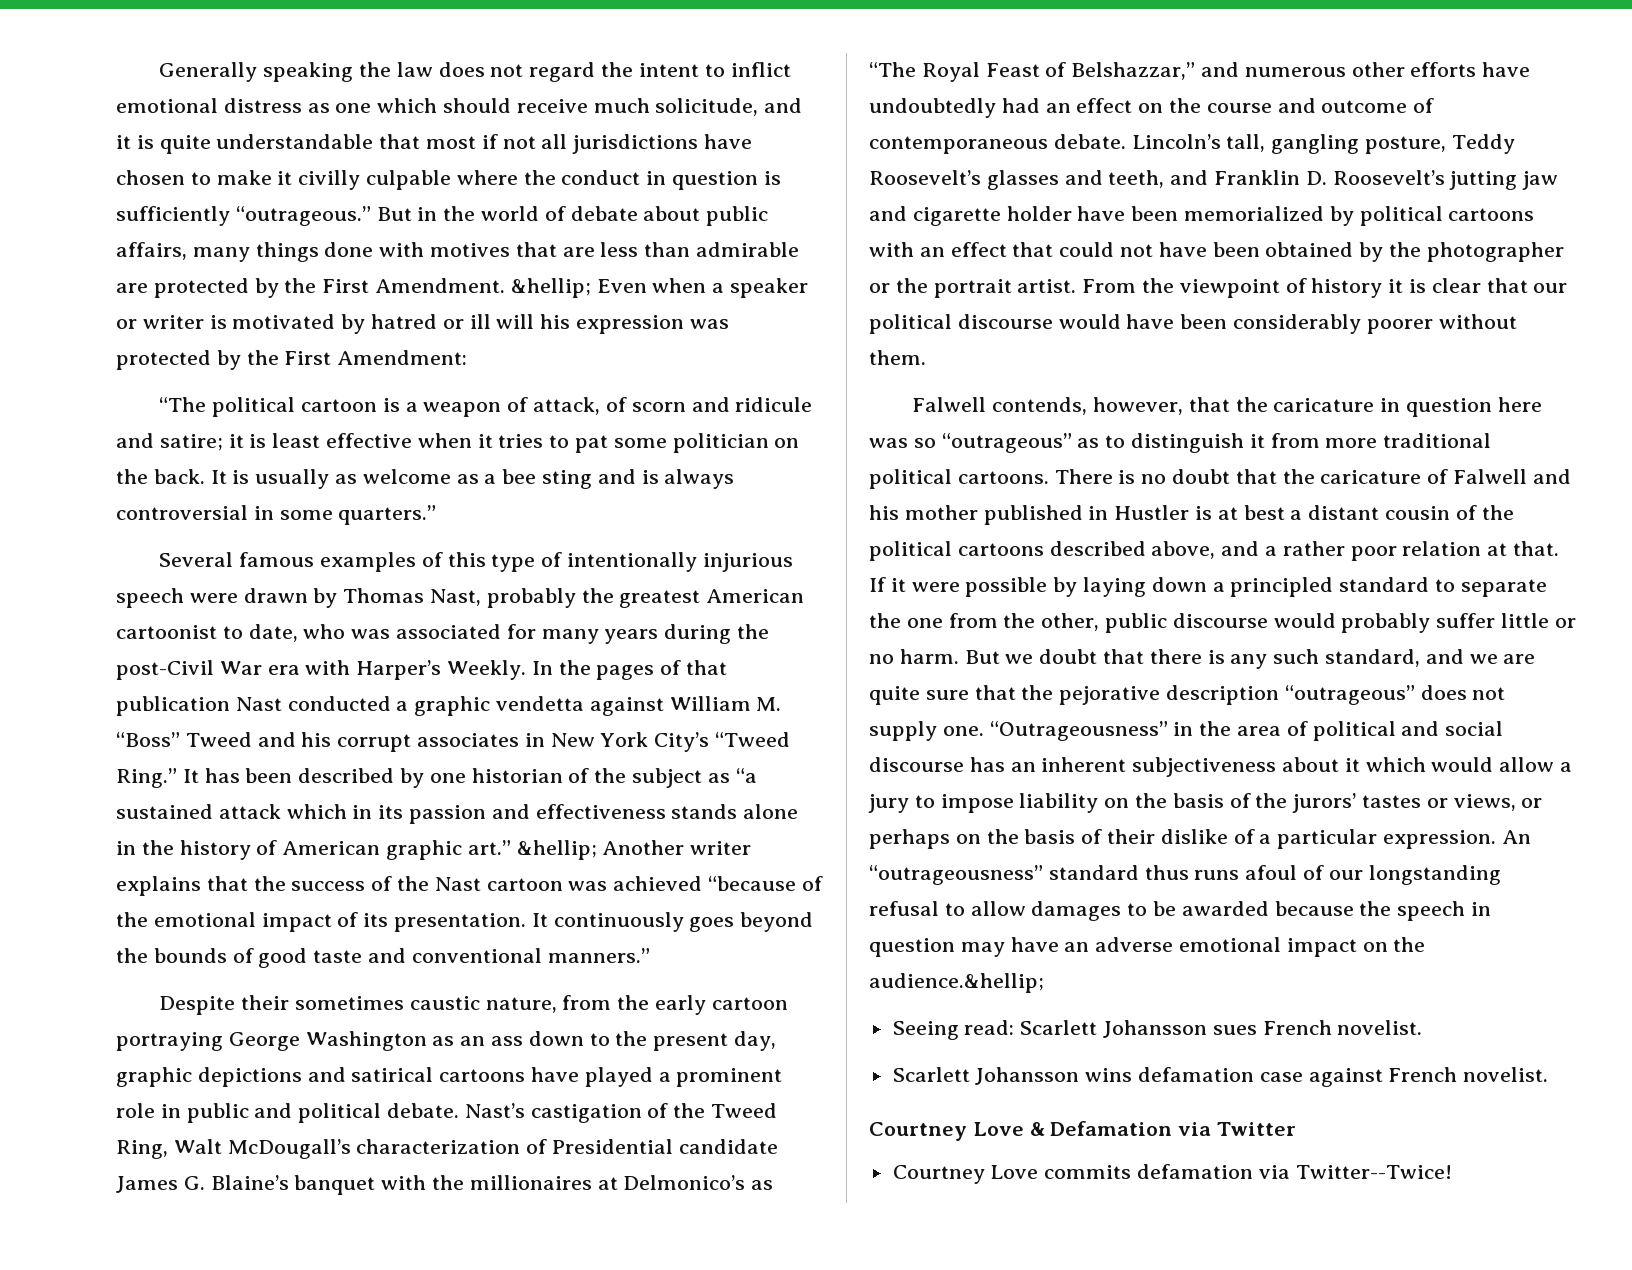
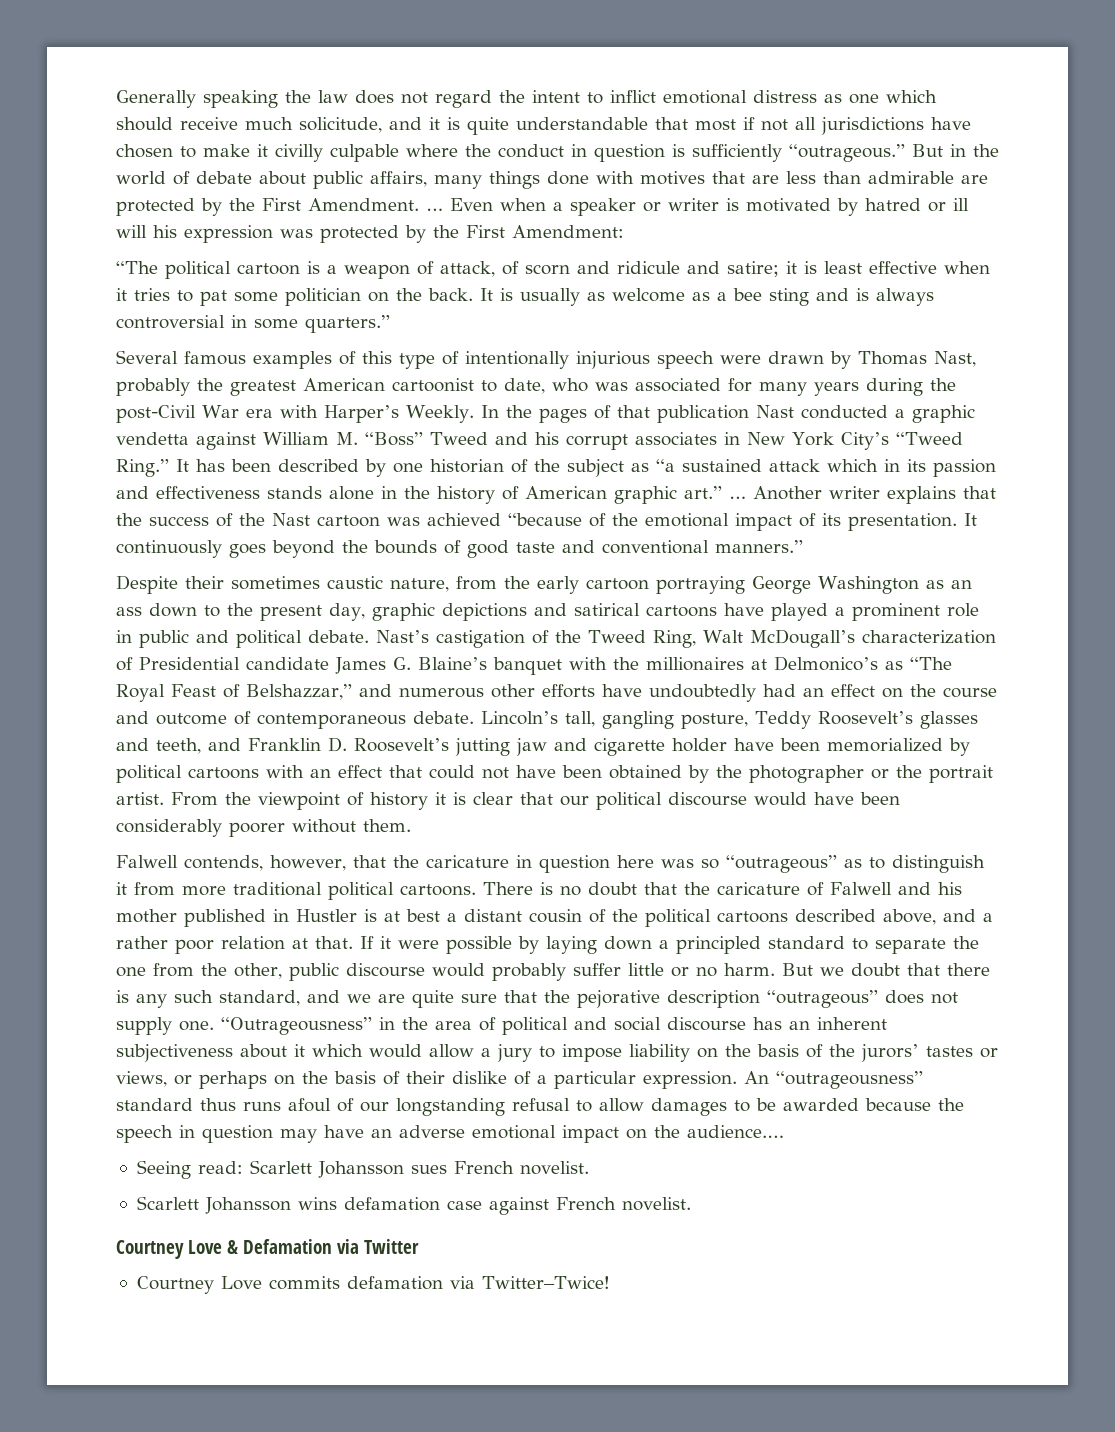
- &hellip; Even when a speaker or writer is motivated by hatred or ill will his expression was protected by the First Amendment:
+ … Even when a speaker or writer is motivated by hatred or ill will his expression was protected by the First Amendment:
- It has been described by one historian of the subject as “a sustained attack which in its passion and effectiveness stands alone in the history of American graphic art.” &hellip; Another writer explains that the success of the Nast cartoon was achieved “because of the emotional impact of its presentation.
+ It has been described by one historian of the subject as “a sustained attack which in its passion and effectiveness stands alone in the history of American graphic art.” … Another writer explains that the success of the Nast cartoon was achieved “because of the emotional impact of its presentation.
- An “outrageousness” standard thus runs afoul of our longstanding refusal to allow damages to be awarded because the speech in question may have an adverse emotional impact on the audience.&hellip;
+ An “outrageousness” standard thus runs afoul of our longstanding refusal to allow damages to be awarded because the speech in question may have an adverse emotional impact on the audience.…
- Courtney Love commits defamation via Twitter--Twice!
+ Courtney Love commits defamation via Twitter–Twice!

